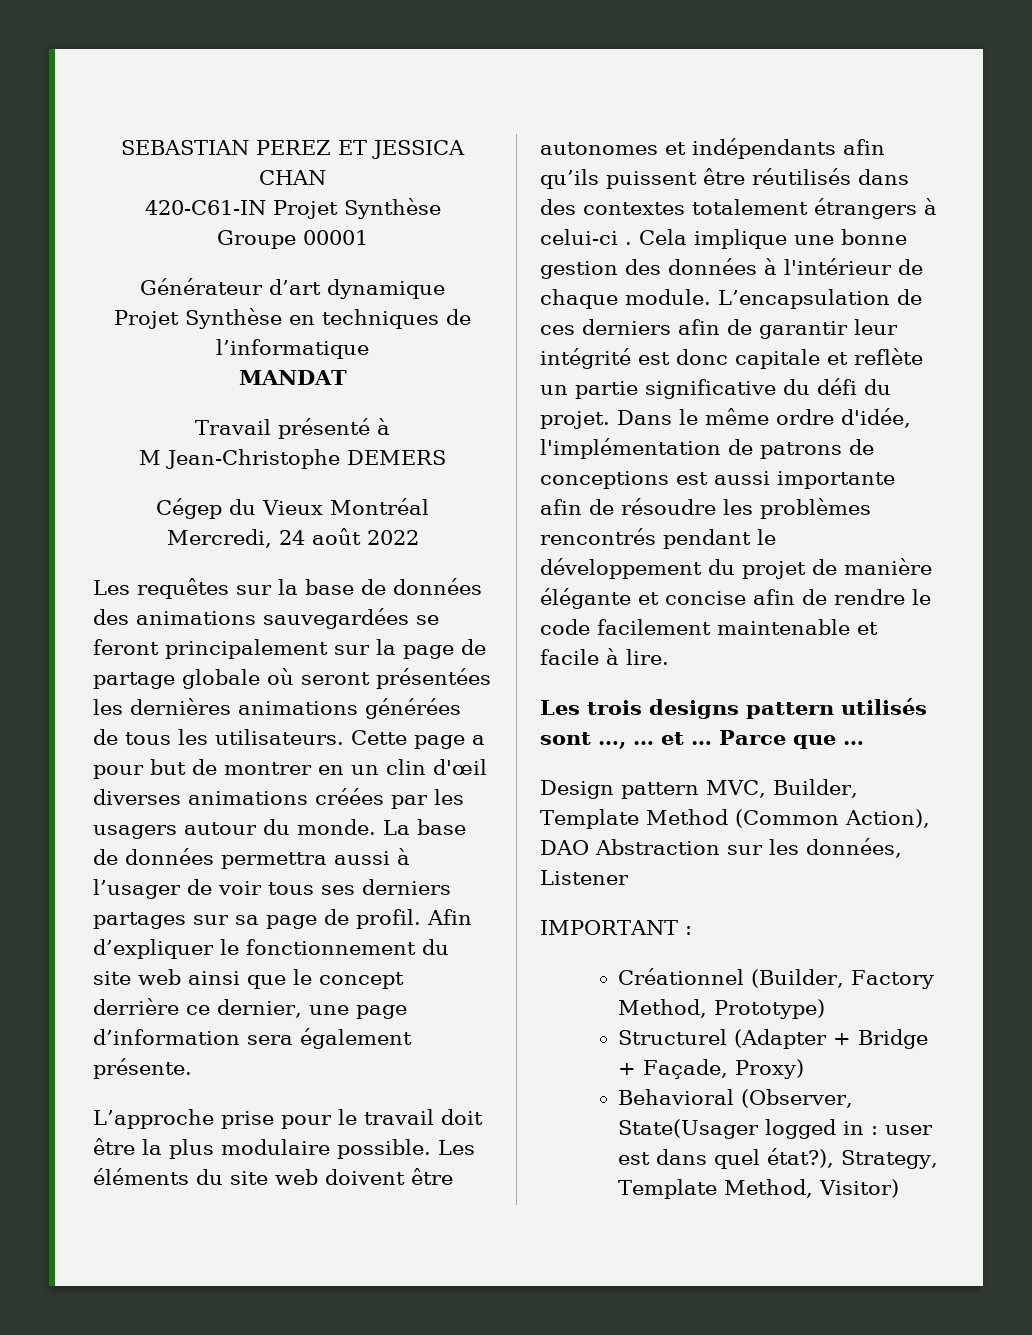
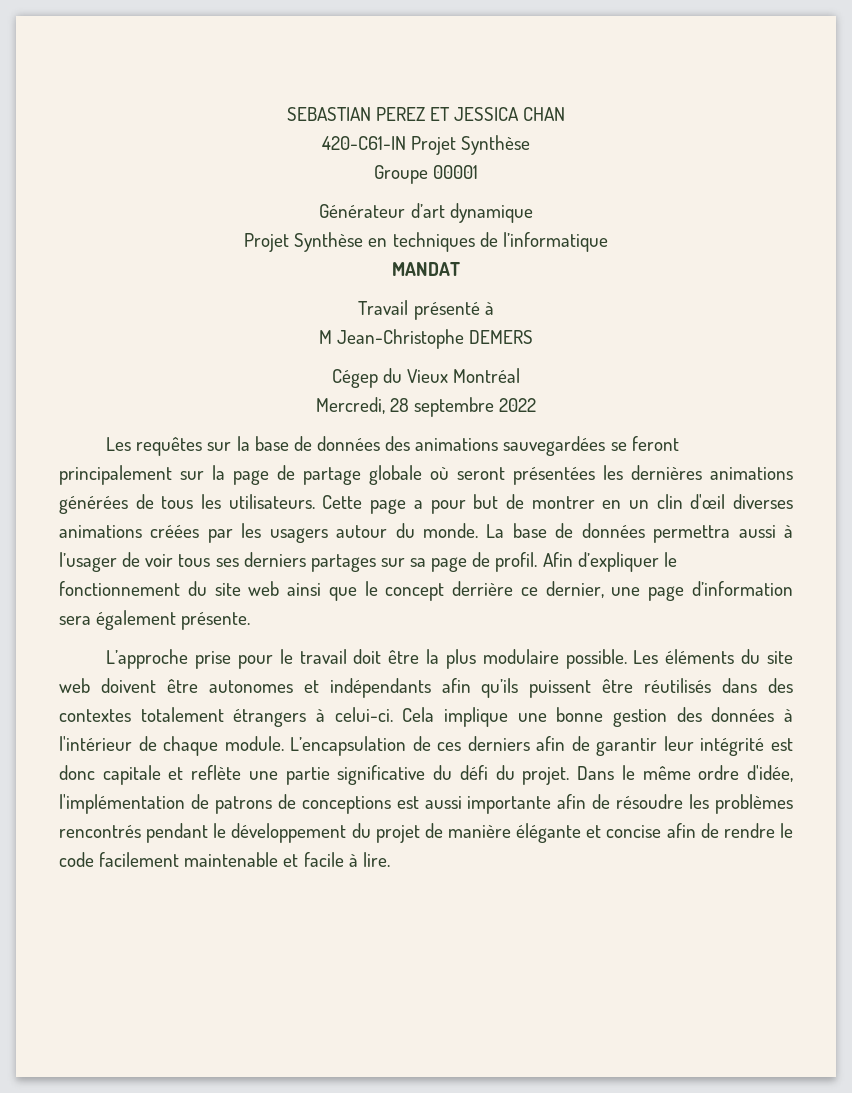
- Mercredi, 24 août 2022
+ Mercredi, 28 septembre 2022
- Les éléments du site web doivent être autonomes et indépendants afin qu’ils puissent être réutilisés dans des contextes totalement étrangers à celui-ci .
+ Les éléments du site web doivent être autonomes et indépendants afin qu’ils puissent être réutilisés dans des contextes totalement étrangers à celui-ci.
- L’encapsulation de ces derniers afin de garantir leur intégrité est donc capitale et reflète un partie significative du défi du projet.
+ L’encapsulation de ces derniers afin de garantir leur intégrité est donc capitale et reflète une partie significative du défi du projet.
- Les trois designs pattern utilisés sont …, … et … Parce que …
- Design pattern MVC, Builder, Template Method (Common Action), DAO Abstraction sur les données, Listener
- IMPORTANT :
- Créationnel (Builder, Factory Method, Prototype)
- Structurel (Adapter + Bridge + Façade, Proxy)
- Behavioral (Observer, State(Usager logged in : user est dans quel état?), Strategy, Template Method, Visitor)

